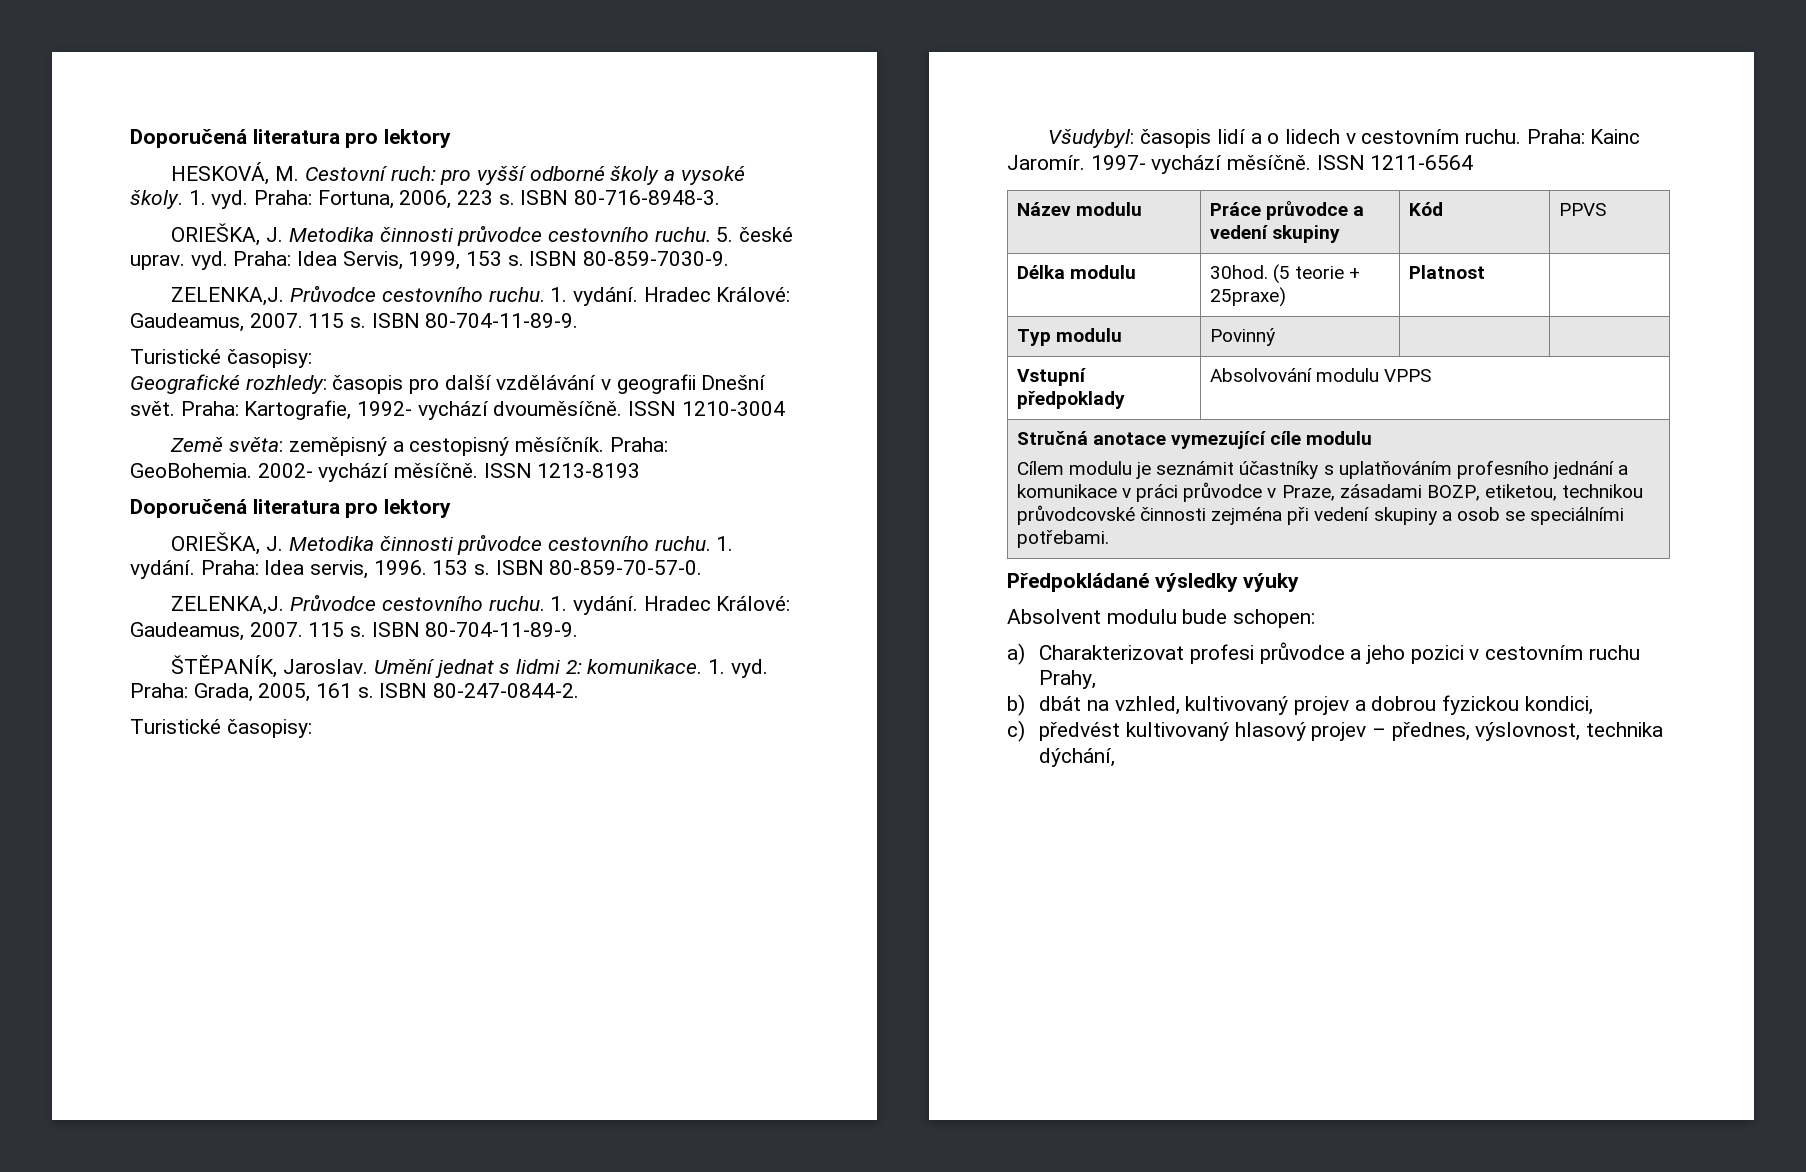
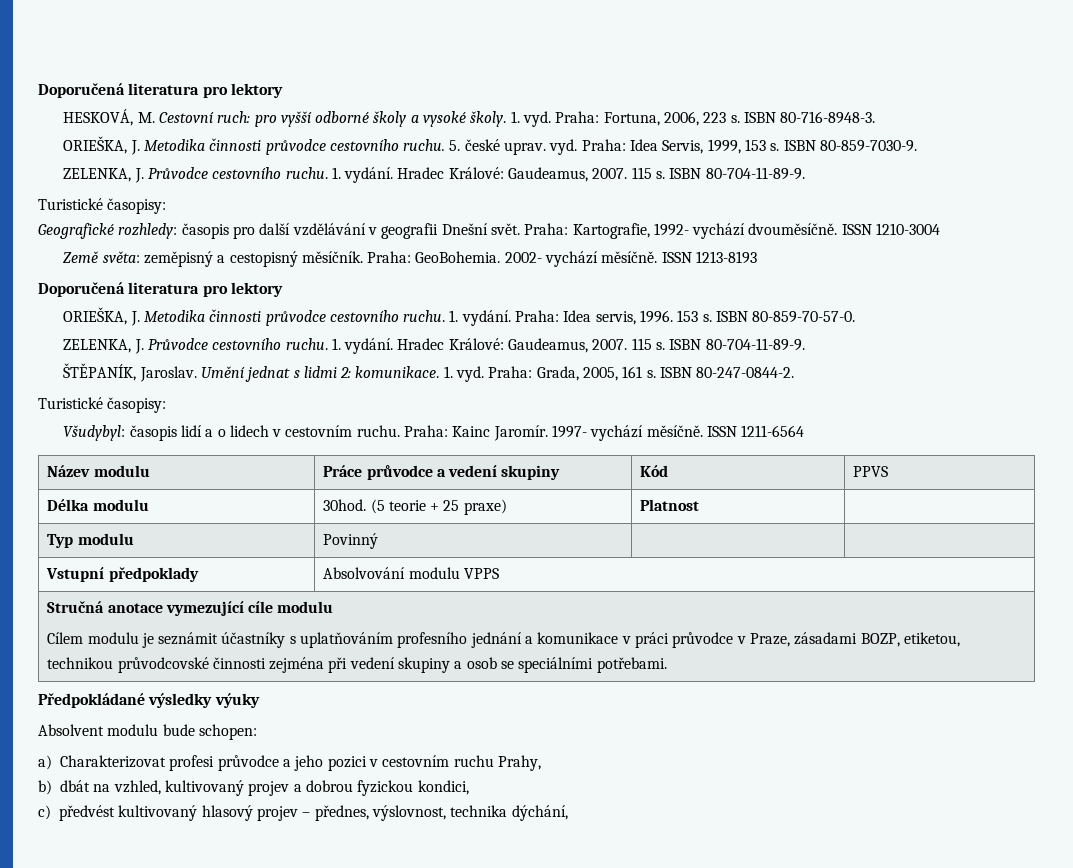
  ISBN 80-859-7030-9.
- ZELENKA,J. Průvodce cestovního ruchu.
+ ZELENKA, J. Průvodce cestovního ruchu.
  ISBN 80-859-70-57-0.
- ZELENKA,J. Průvodce cestovního ruchu.
+ ZELENKA, J. Průvodce cestovního ruchu.
- Délka modulu | 30hod. (5 teorie + 25praxe) | Platnost |
+ Délka modulu | 30hod. (5 teorie + 25 praxe) | Platnost |

